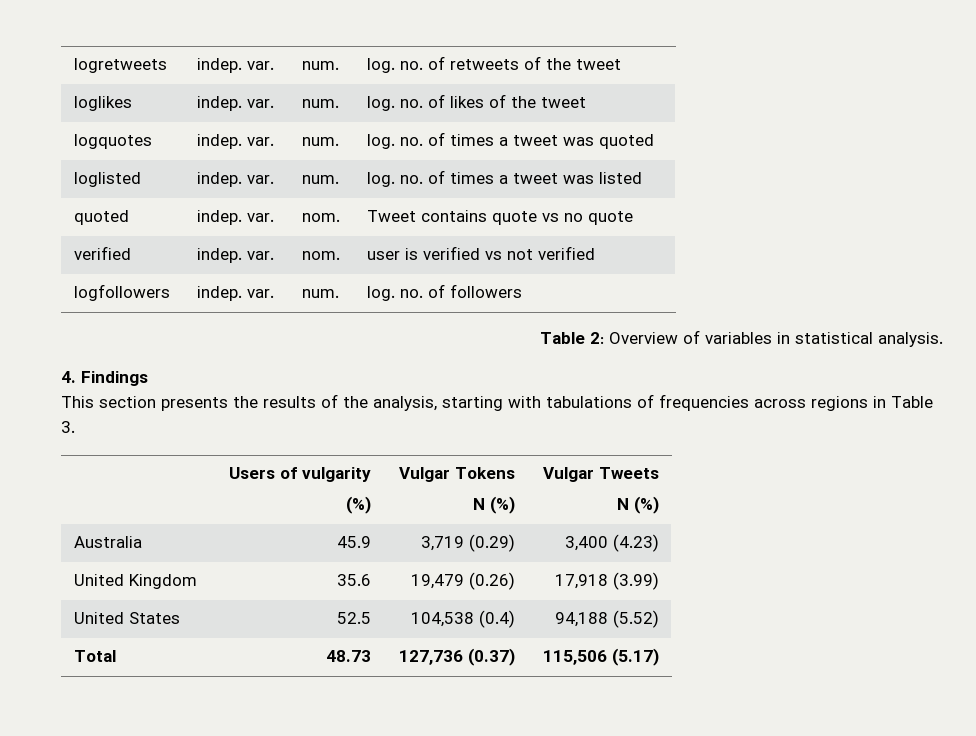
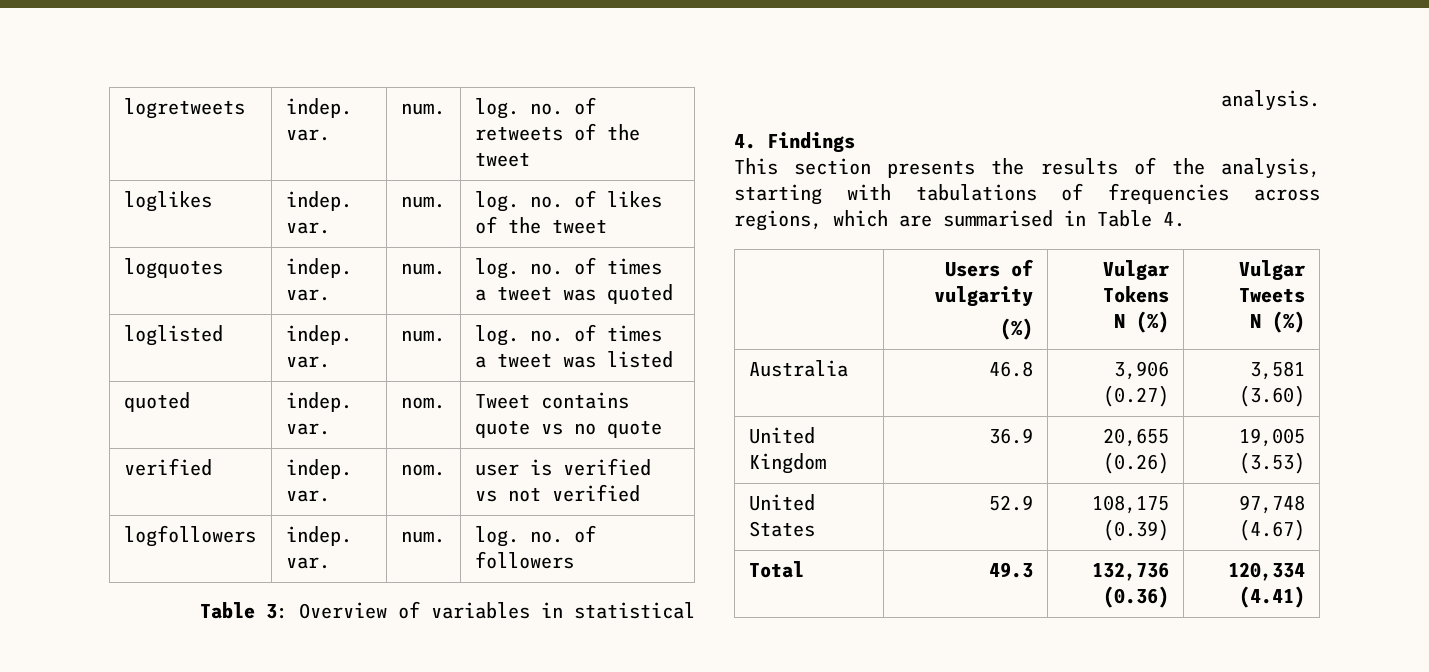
- Table 2: Overview of variables in statistical analysis.
+ Table 3: Overview of variables in statistical analysis.
- This section presents the results of the analysis, starting with tabulations of frequencies across regions in Table 3.
+ This section presents the results of the analysis, starting with tabulations of frequencies across regions, which are summarised in Table 4.
- Australia | 45.9 | 3,719 (0.29) | 3,400 (4.23)
+ Australia | 46.8 | 3,906 (0.27) | 3,581 (3.60)
- United Kingdom | 35.6 | 19,479 (0.26) | 17,918 (3.99)
+ United Kingdom | 36.9 | 20,655 (0.26) | 19,005 (3.53)
- United States | 52.5 | 104,538 (0.4) | 94,188 (5.52)
- Total | 48.73 | 127,736 (0.37) | 115,506 (5.17)
+ United States | 52.9 | 108,175 (0.39) | 97,748 (4.67)
+ Total | 49.3 | 132,736 (0.36) | 120,334 (4.41)

